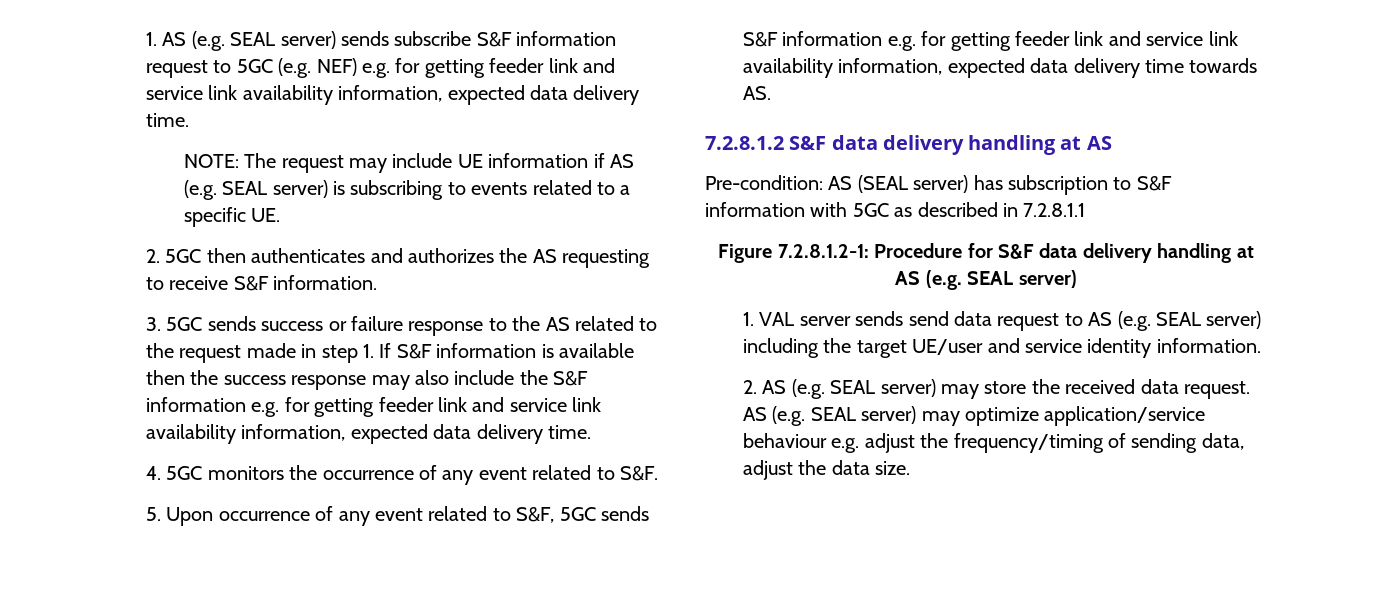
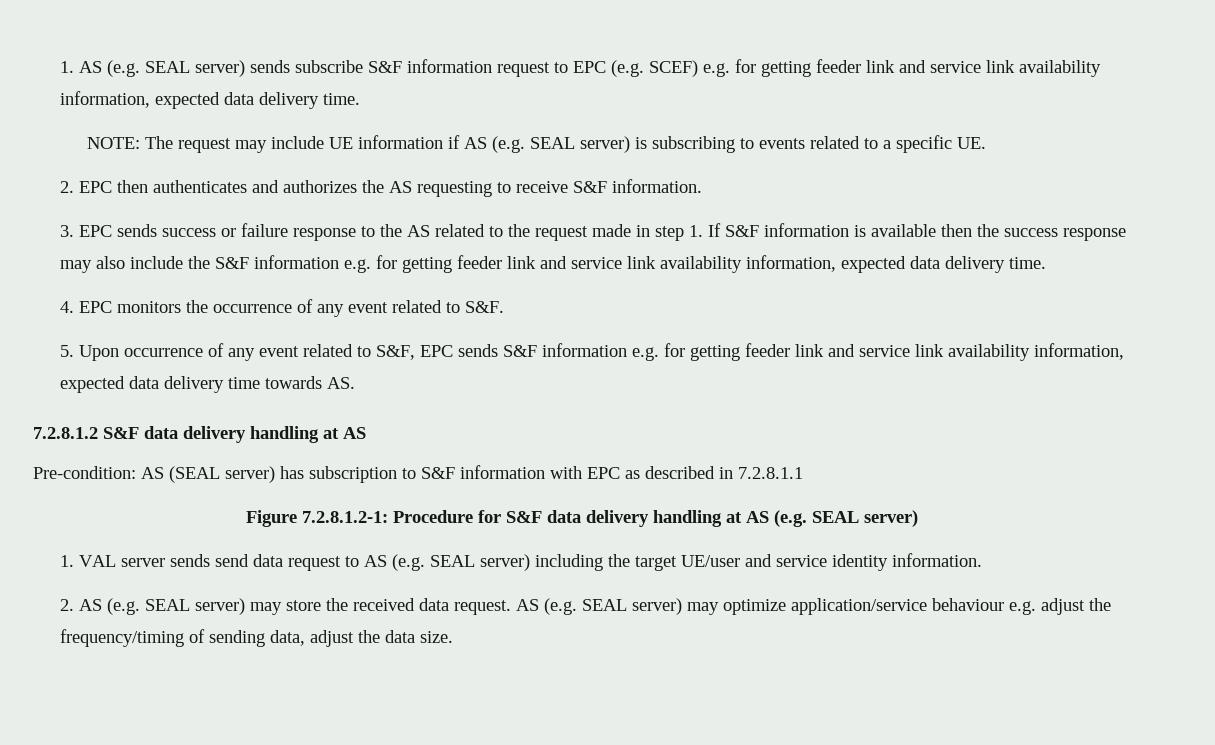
- 1. AS (e.g. SEAL server) sends subscribe S&F information request to 5GC (e.g. NEF) e.g. for getting feeder link and service link availability information, expected data delivery time.
+ 1. AS (e.g. SEAL server) sends subscribe S&F information request to EPC (e.g. SCEF) e.g. for getting feeder link and service link availability information, expected data delivery time.
- 2. 5GC then authenticates and authorizes the AS requesting to receive S&F information.
+ 2. EPC then authenticates and authorizes the AS requesting to receive S&F information.
- 3. 5GC sends success or failure response to the AS related to the request made in step 1. If S&F information is available then the success response may also include the S&F information e.g. for getting feeder link and service link availability information, expected data delivery time.
+ 3. EPC sends success or failure response to the AS related to the request made in step 1. If S&F information is available then the success response may also include the S&F information e.g. for getting feeder link and service link availability information, expected data delivery time.
- 4. 5GC monitors the occurrence of any event related to S&F.
+ 4. EPC monitors the occurrence of any event related to S&F.
- 5. Upon occurrence of any event related to S&F, 5GC sends S&F information e.g. for getting feeder link and service link availability information, expected data delivery time towards AS.
+ 5. Upon occurrence of any event related to S&F, EPC sends S&F information e.g. for getting feeder link and service link availability information, expected data delivery time towards AS.
- Pre-condition: AS (SEAL server) has subscription to S&F information with 5GC as described in 7.2.8.1.1
+ Pre-condition: AS (SEAL server) has subscription to S&F information with EPC as described in 7.2.8.1.1

